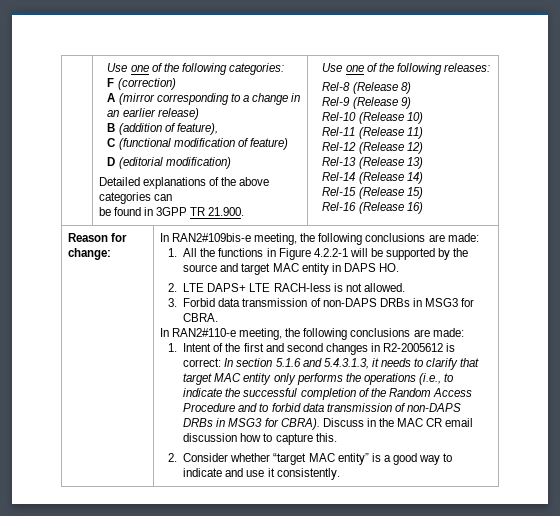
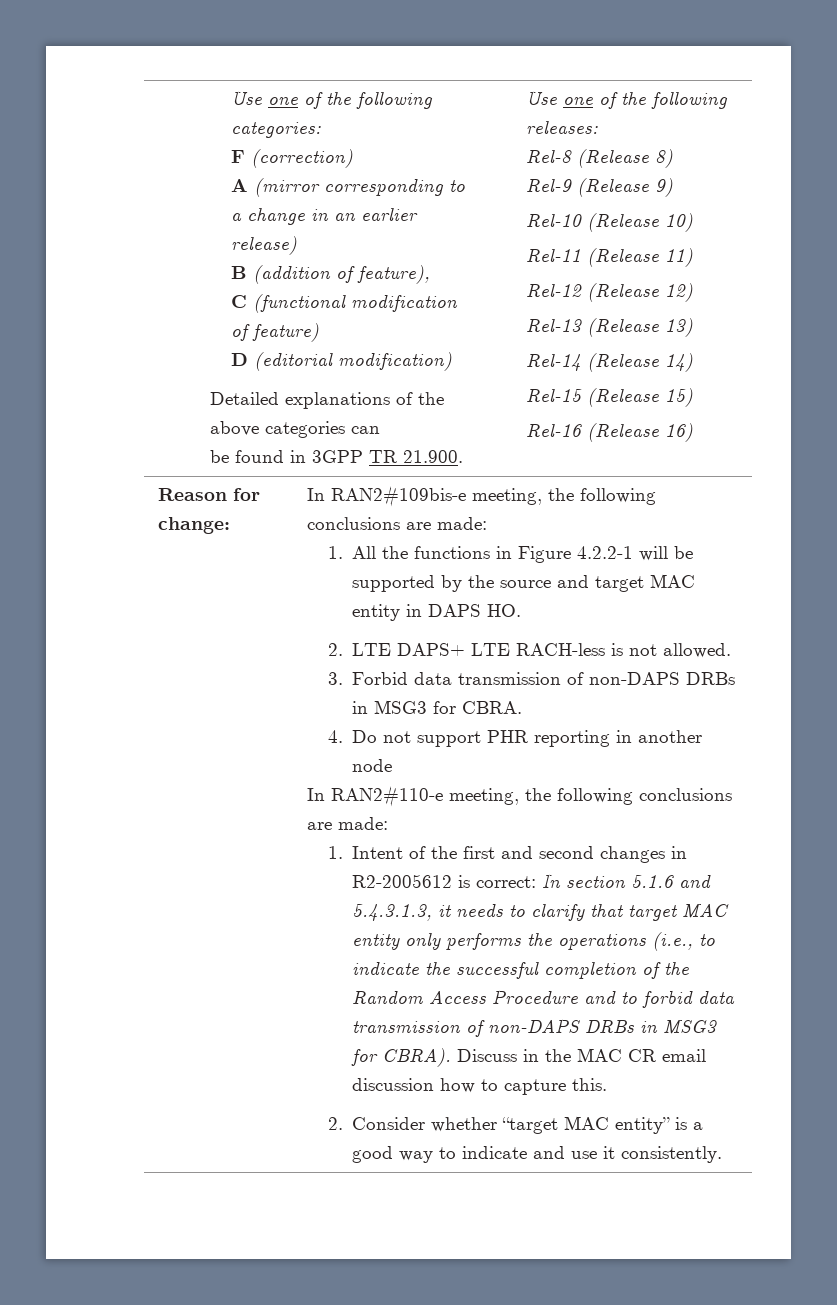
+ 4. Do not support PHR reporting in another node

